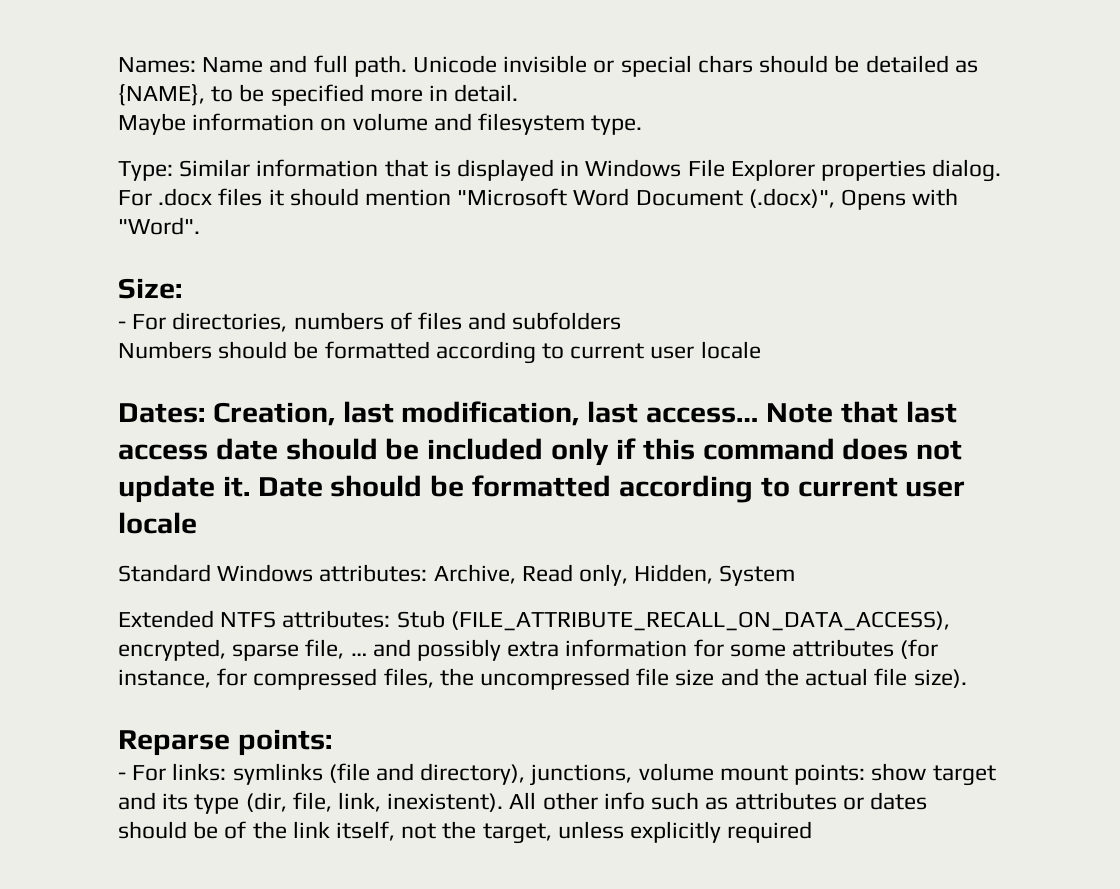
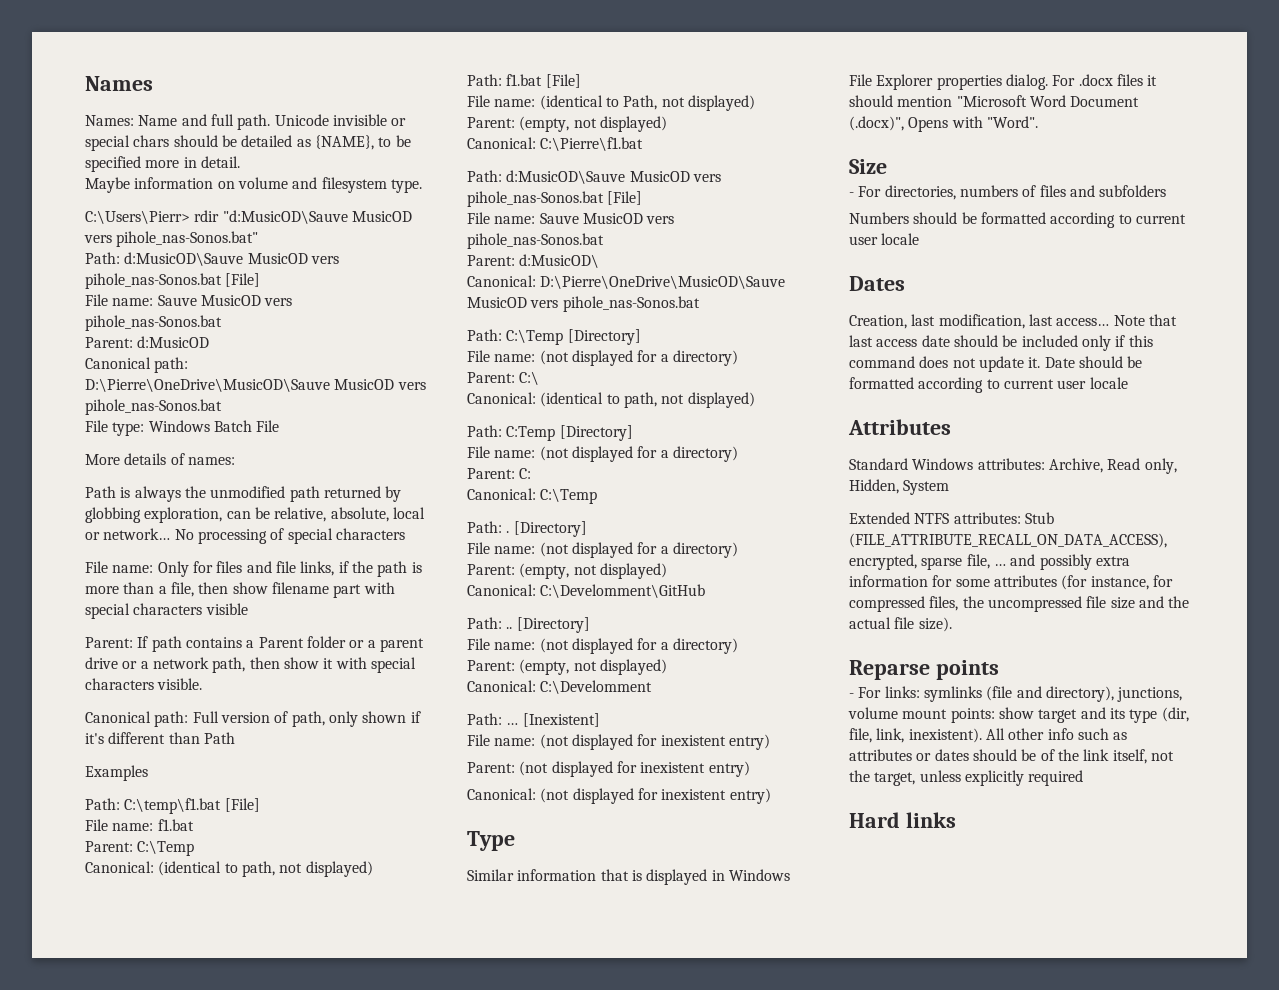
+ Names
- Type: Similar information that is displayed in Windows File Explorer properties dialog.
+ C:\Users\Pierr> rdir "d:MusicOD\Sauve MusicOD vers pihole_nas-Sonos.bat"
+ Path: d:MusicOD\Sauve MusicOD vers pihole_nas-Sonos.bat [File]
+ File name: Sauve MusicOD vers pihole_nas-Sonos.bat
+ Parent: d:MusicOD
+ Canonical path: D:\Pierre\OneDrive\MusicOD\Sauve MusicOD vers pihole_nas-Sonos.bat
+ File type: Windows Batch File
+ More details of names:
+ Path is always the unmodified path returned by globbing exploration, can be relative, absolute, local or network… No processing of special characters
+ File name: Only for files and file links, if the path is more than a file, then show filename part with special characters visible
+ Parent: If path contains a Parent folder or a parent drive or a network path, then show it with special characters visible.
+ Canonical path: Full version of path, only shown if it's different than Path
+ Examples
+ Path: C:\temp\f1.bat [File]
+ File name: f1.bat
+ Parent: C:\Temp
+ Canonical: (identical to path, not displayed)
+ Path: f1.bat [File]
+ File name: (identical to Path, not displayed)
+ Parent: (empty, not displayed)
+ Canonical: C:\Pierre\f1.bat
+ Path: d:MusicOD\Sauve MusicOD vers pihole_nas-Sonos.bat [File]
+ File name: Sauve MusicOD vers pihole_nas-Sonos.bat
+ Parent: d:MusicOD\
+ Canonical: D:\Pierre\OneDrive\MusicOD\Sauve MusicOD vers pihole_nas-Sonos.bat
+ Path: C:\Temp [Directory]
+ File name: (not displayed for a directory)
+ Parent: C:\
+ Canonical: (identical to path, not displayed)
+ Path: C:Temp [Directory]
+ File name: (not displayed for a directory)
+ Parent: C:
+ Canonical: C:\Temp
+ Path: . [Directory]
+ File name: (not displayed for a directory)
+ Parent: (empty, not displayed)
+ Canonical: C:\Develomment\GitHub
+ Path: .. [Directory]
+ File name: (not displayed for a directory)
+ Parent: (empty, not displayed)
+ Canonical: C:\Develomment
+ Path: … [Inexistent]
+ File name: (not displayed for inexistent entry)
+ Parent: (not displayed for inexistent entry)
+ Canonical: (not displayed for inexistent entry)
+ Type
+ Similar information that is displayed in Windows File Explorer properties dialog.
- Size:
+ Size
- Dates: Creation, last modification, last access…
+ Dates
+ Creation, last modification, last access…
+ Attributes
- Reparse points:
+ Reparse points
+ Hard links

